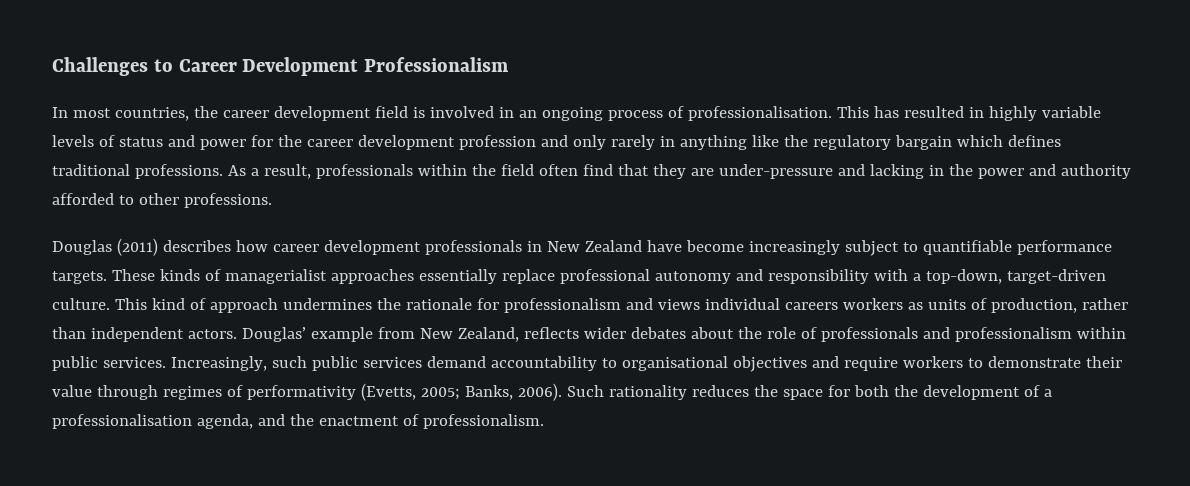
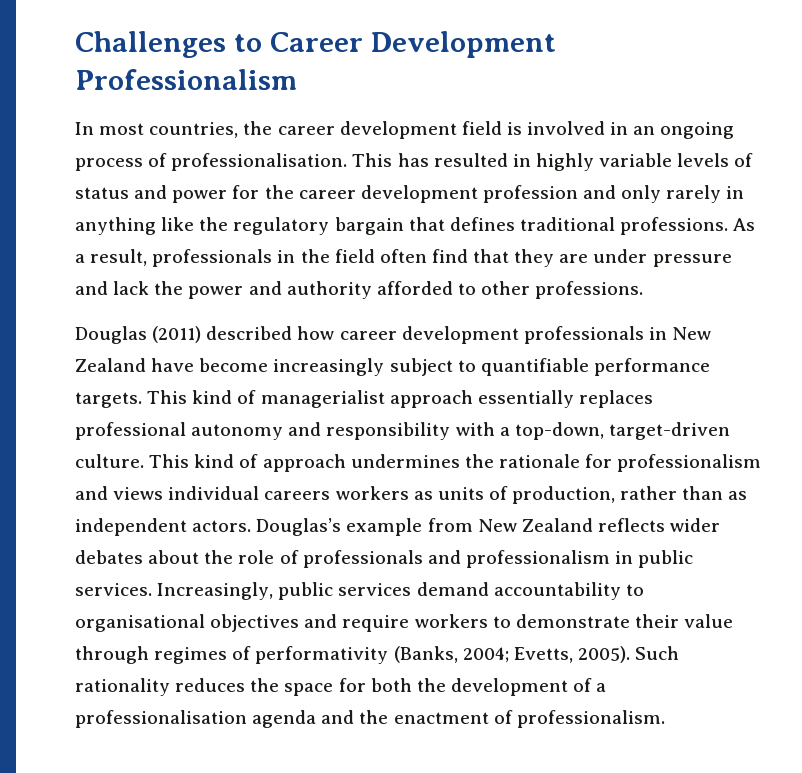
- This has resulted in highly variable levels of status and power for the career development profession and only rarely in anything like the regulatory bargain which defines traditional professions.
+ This has resulted in highly variable levels of status and power for the career development profession and only rarely in anything like the regulatory bargain that defines traditional professions.
- As a result, professionals within the field often find that they are under-pressure and lacking in the power and authority afforded to other professions.
+ As a result, professionals in the field often find that they are under pressure and lack the power and authority afforded to other professions.
- Douglas (2011) describes how career development professionals in New Zealand have become increasingly subject to quantifiable performance targets.
+ Douglas (2011) described how career development professionals in New Zealand have become increasingly subject to quantifiable performance targets.
- These kinds of managerialist approaches essentially replace professional autonomy and responsibility with a top-down, target-driven culture.
+ This kind of managerialist approach essentially replaces professional autonomy and responsibility with a top-down, target-driven culture.
- This kind of approach undermines the rationale for professionalism and views individual careers workers as units of production, rather than independent actors.
+ This kind of approach undermines the rationale for professionalism and views individual careers workers as units of production, rather than as independent actors.
- Douglas’ example from New Zealand, reflects wider debates about the role of professionals and professionalism within public services.
+ Douglas’s example from New Zealand reflects wider debates about the role of professionals and professionalism in public services.
- Increasingly, such public services demand accountability to organisational objectives and require workers to demonstrate their value through regimes of performativity (Evetts, 2005; Banks, 2006).
+ Increasingly, public services demand accountability to organisational objectives and require workers to demonstrate their value through regimes of performativity (Banks, 2004; Evetts, 2005).
- Such rationality reduces the space for both the development of a professionalisation agenda, and the enactment of professionalism.
+ Such rationality reduces the space for both the development of a professionalisation agenda and the enactment of professionalism.

